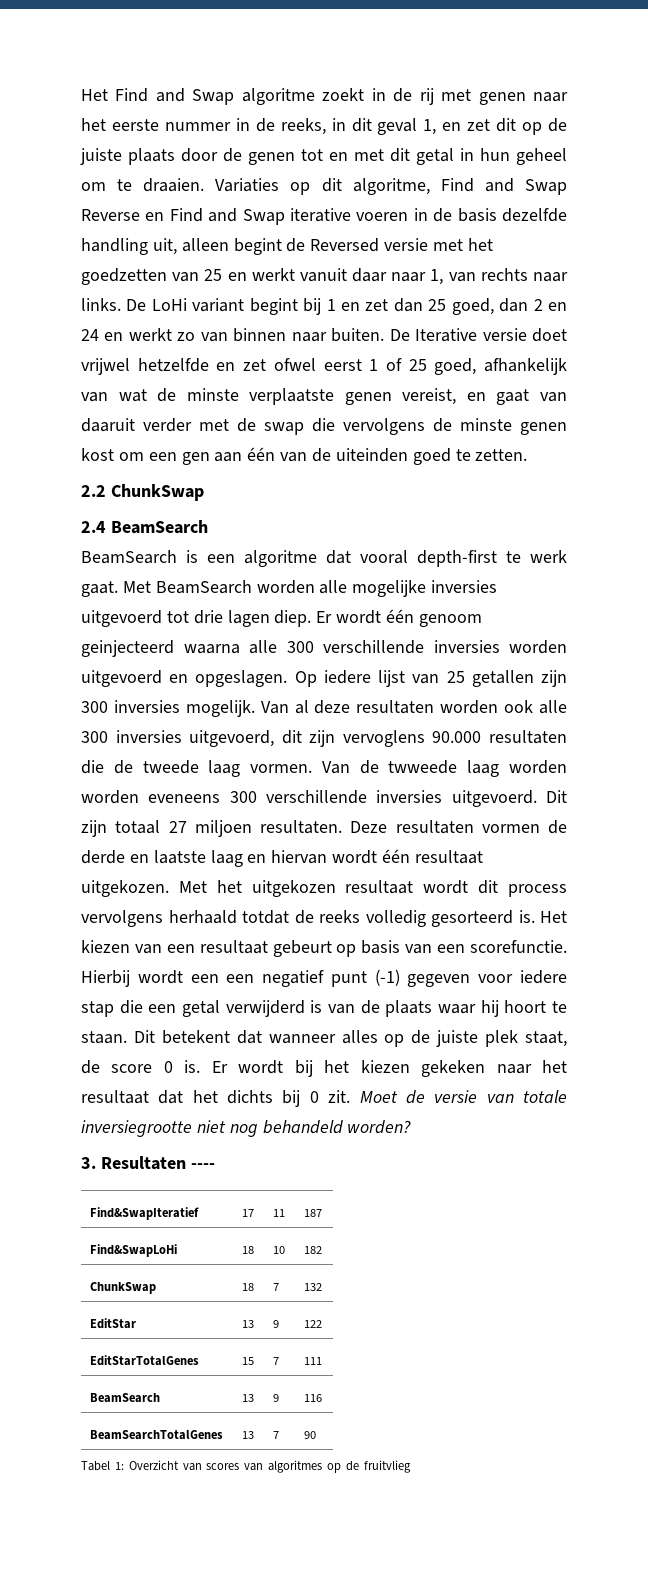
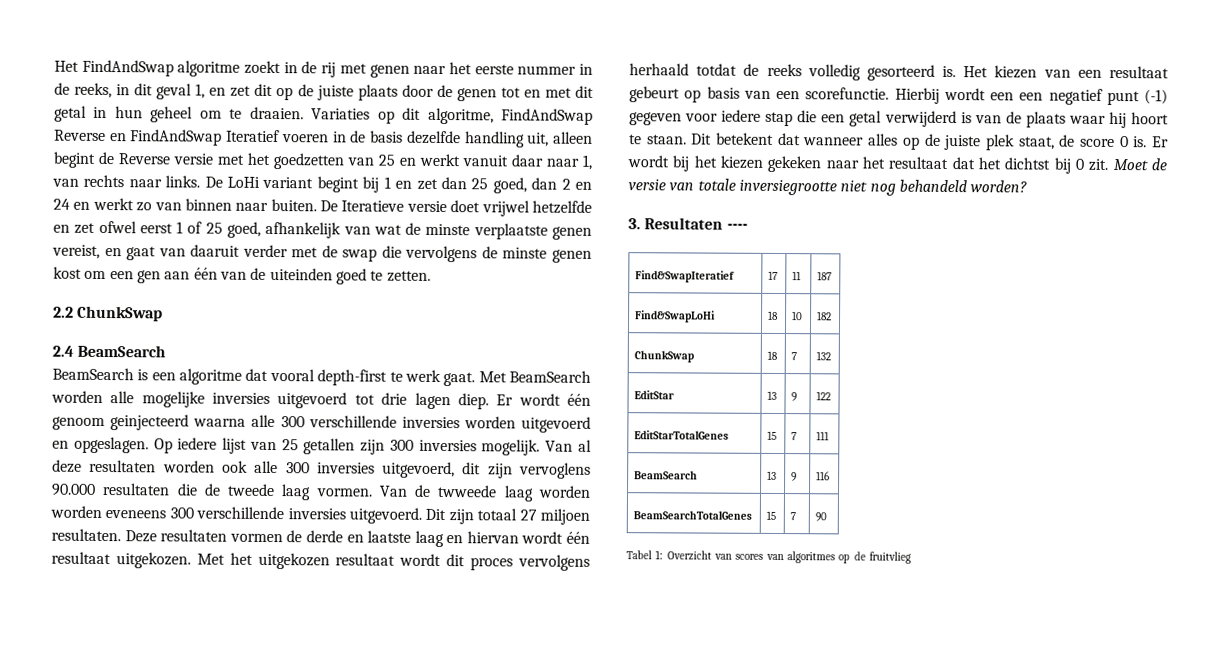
- Het Find and Swap algoritme zoekt in de rij met genen naar het eerste nummer in de reeks, in dit geval 1, en zet dit op de juiste plaats door de genen tot en met dit getal in hun geheel om te draaien.
+ Het FindAndSwap algoritme zoekt in de rij met genen naar het eerste nummer in de reeks, in dit geval 1, en zet dit op de juiste plaats door de genen tot en met dit getal in hun geheel om te draaien.
- Variaties op dit algoritme, Find and Swap Reverse en Find and Swap iterative voeren in de basis dezelfde handling uit, alleen begint de Reversed versie met het goedzetten van 25 en werkt vanuit daar naar 1, van rechts naar links.
+ Variaties op dit algoritme, FindAndSwap Reverse en FindAndSwap Iteratief voeren in de basis dezelfde handling uit, alleen begint de Reverse versie met het goedzetten van 25 en werkt vanuit daar naar 1, van rechts naar links.
- De Iterative versie doet vrijwel hetzelfde en zet ofwel eerst 1 of 25 goed, afhankelijk van wat de minste verplaatste genen vereist, en gaat van daaruit verder met de swap die vervolgens de minste genen kost om een gen aan één van de uiteinden goed te zetten.
+ De Iteratieve versie doet vrijwel hetzelfde en zet ofwel eerst 1 of 25 goed, afhankelijk van wat de minste verplaatste genen vereist, en gaat van daaruit verder met de swap die vervolgens de minste genen kost om een gen aan één van de uiteinden goed te zetten.
- Met het uitgekozen resultaat wordt dit process vervolgens herhaald totdat de reeks volledig gesorteerd is.
+ Met het uitgekozen resultaat wordt dit proces vervolgens herhaald totdat de reeks volledig gesorteerd is.
- Er wordt bij het kiezen gekeken naar het resultaat dat het dichts bij 0 zit.
+ Er wordt bij het kiezen gekeken naar het resultaat dat het dichtst bij 0 zit.
- BeamSearchTotalGenes | 13 | 7 | 90
+ BeamSearchTotalGenes | 15 | 7 | 90

